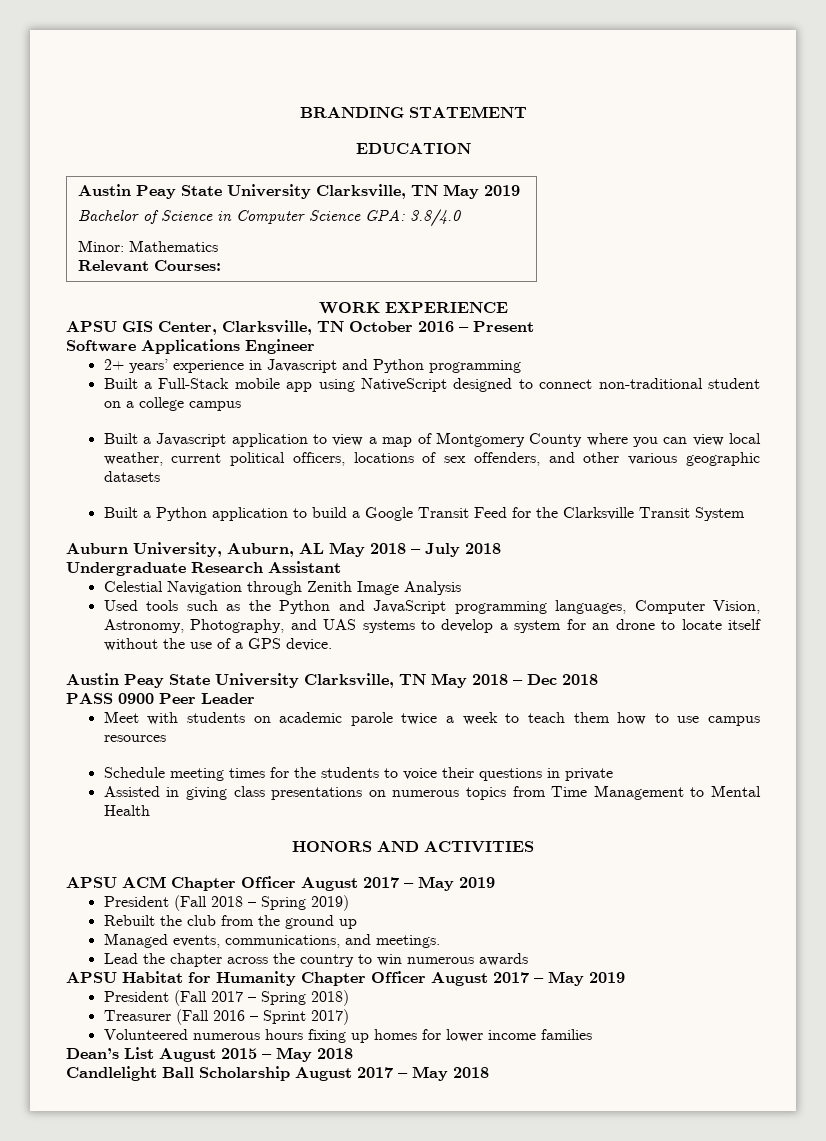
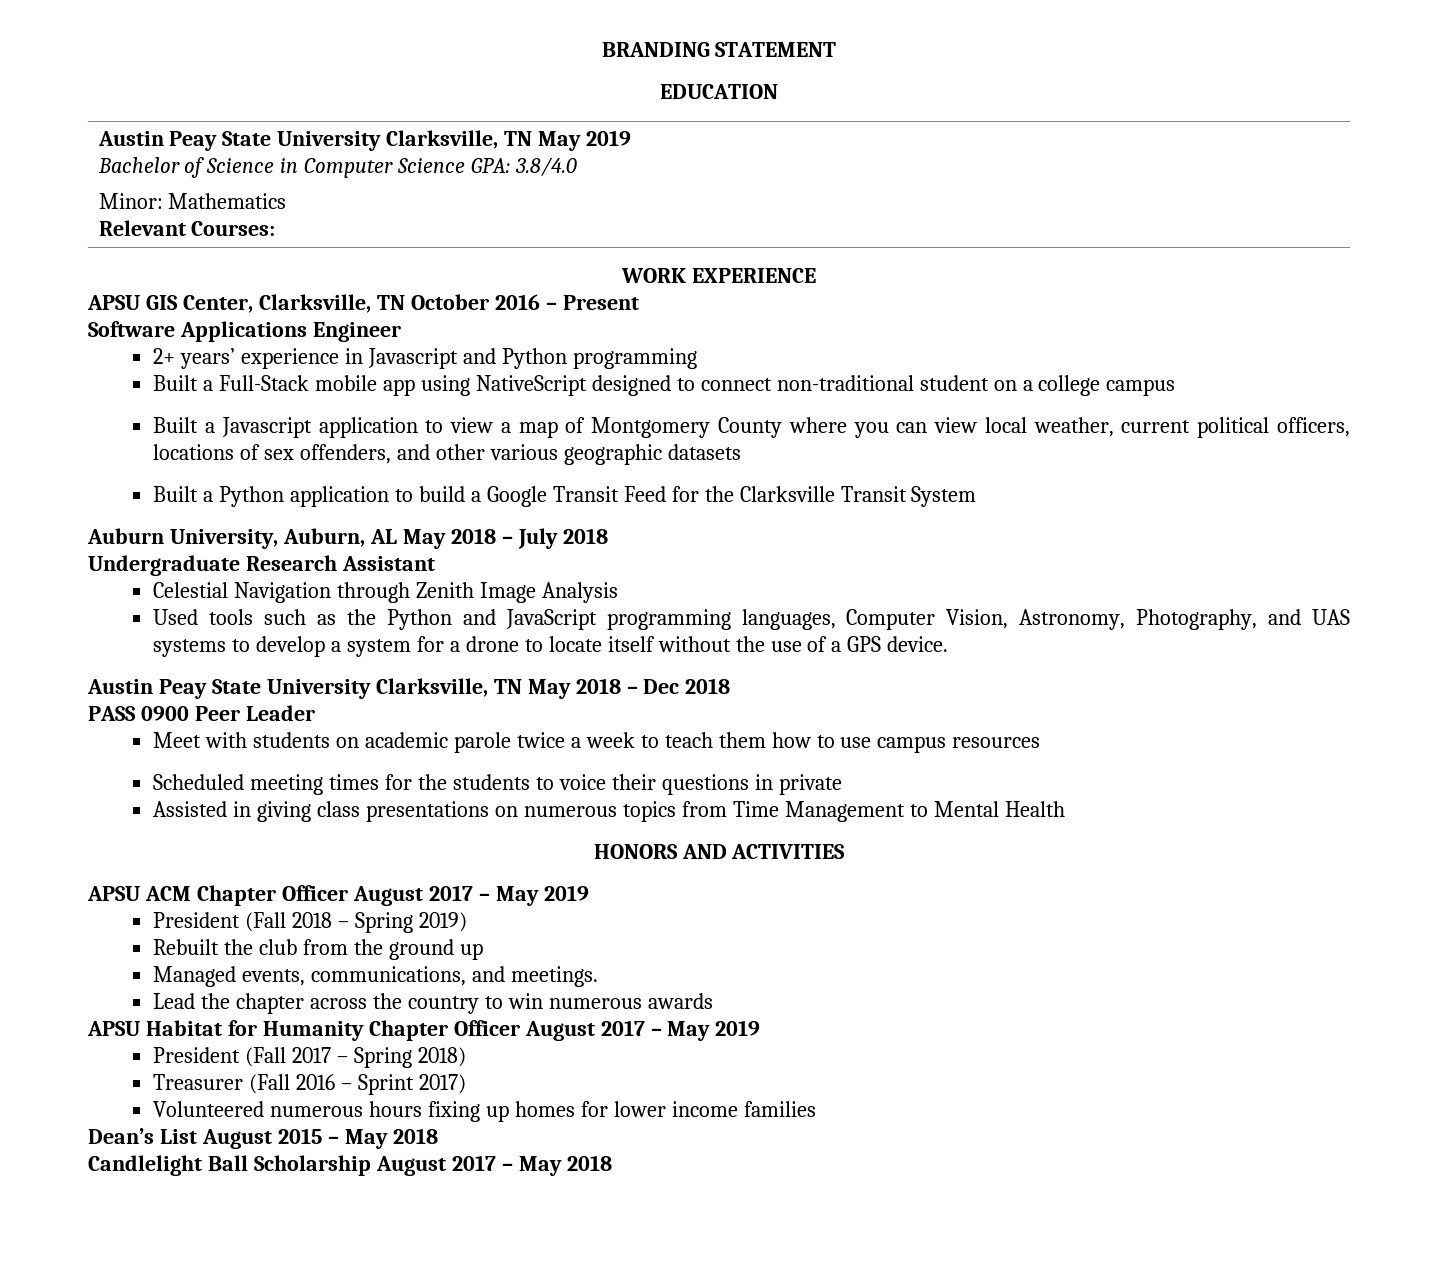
- Used tools such as the Python and JavaScript programming languages, Computer Vision, Astronomy, Photography, and UAS systems to develop a system for an drone to locate itself without the use of a GPS device.
+ Used tools such as the Python and JavaScript programming languages, Computer Vision, Astronomy, Photography, and UAS systems to develop a system for a drone to locate itself without the use of a GPS device.
- Schedule meeting times for the students to voice their questions in private
+ Scheduled meeting times for the students to voice their questions in private

